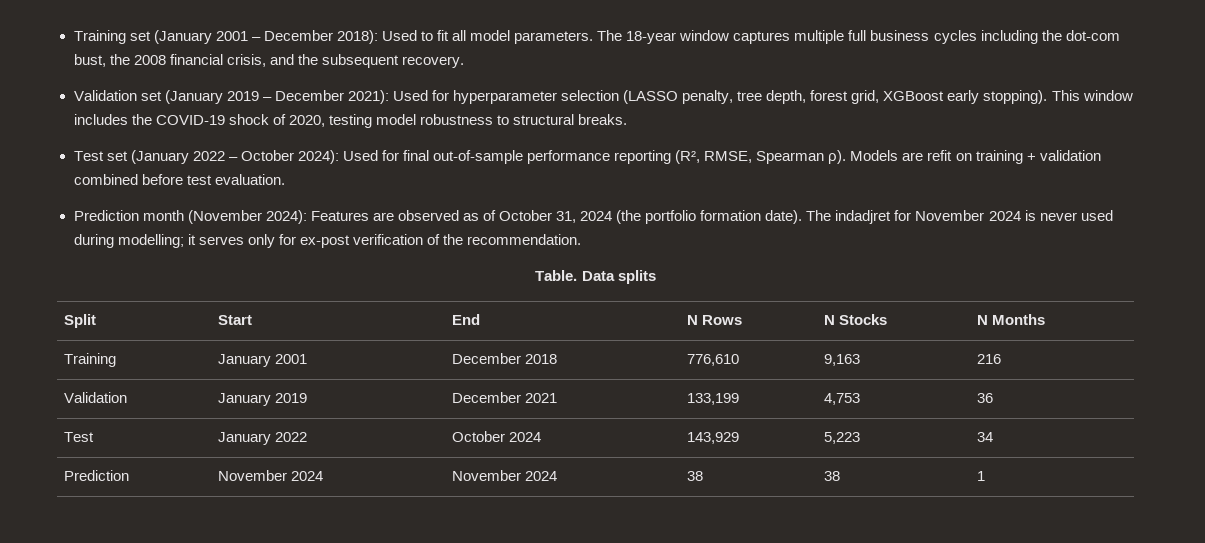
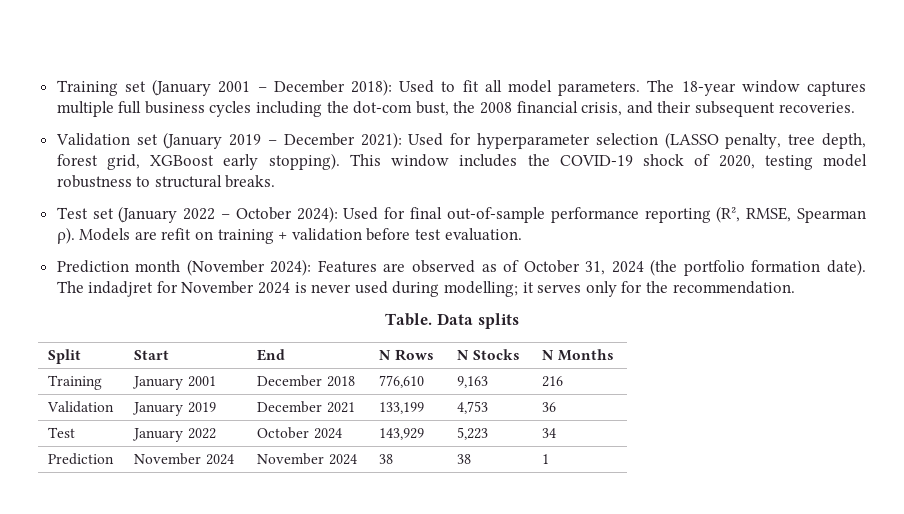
- The 18-year window captures multiple full business cycles including the dot-com bust, the 2008 financial crisis, and the subsequent recovery.
+ The 18-year window captures multiple full business cycles including the dot-com bust, the 2008 financial crisis, and their subsequent recoveries.
- Models are refit on training + validation combined before test evaluation.
+ Models are refit on training + validation before test evaluation.
- The indadjret for November 2024 is never used during modelling; it serves only for ex-post verification of the recommendation.
+ The indadjret for November 2024 is never used during modelling; it serves only for the recommendation.

